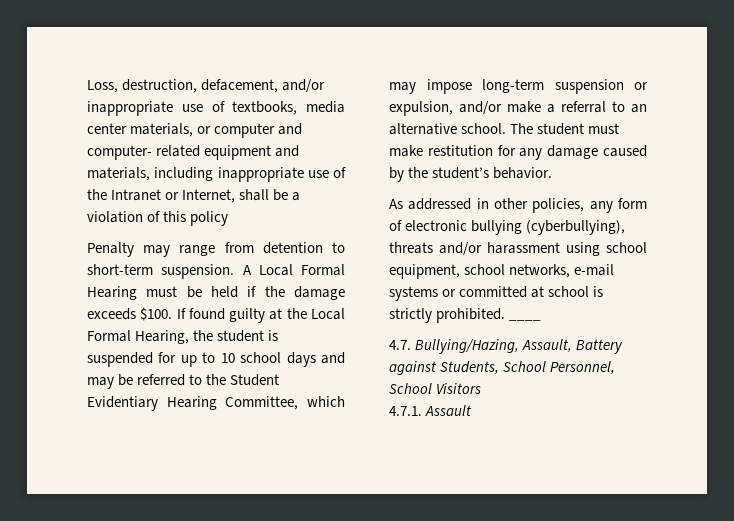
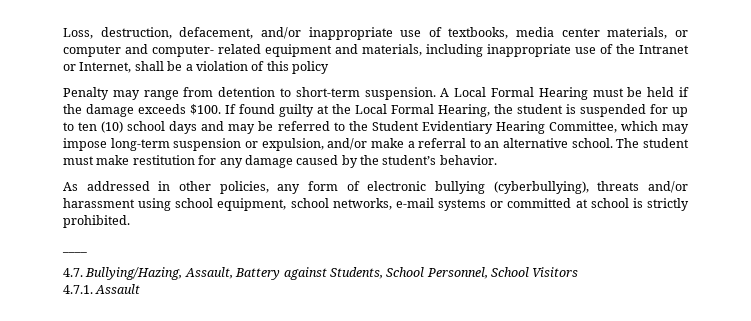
- If found guilty at the Local Formal Hearing, the student is suspended for up to 10 school days and may be referred to the Student Evidentiary Hearing Committee, which may impose long-term suspension or expulsion, and/or make a referral to an alternative school.
+ If found guilty at the Local Formal Hearing, the student is suspended for up to ten (10) school days and may be referred to the Student Evidentiary Hearing Committee, which may impose long-term suspension or expulsion, and/or make a referral to an alternative school.
- As addressed in other policies, any form of electronic bullying (cyberbullying), threats and/or harassment using school equipment, school networks, e-mail systems or committed at school is strictly prohibited. ____
+ As addressed in other policies, any form of electronic bullying (cyberbullying), threats and/or harassment using school equipment, school networks, e-mail systems or committed at school is strictly prohibited.
+ ____

